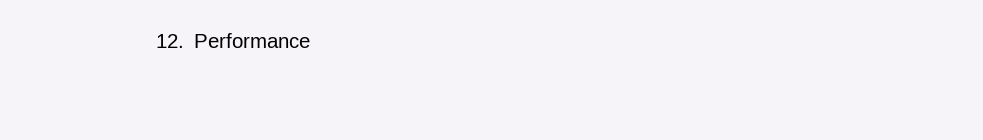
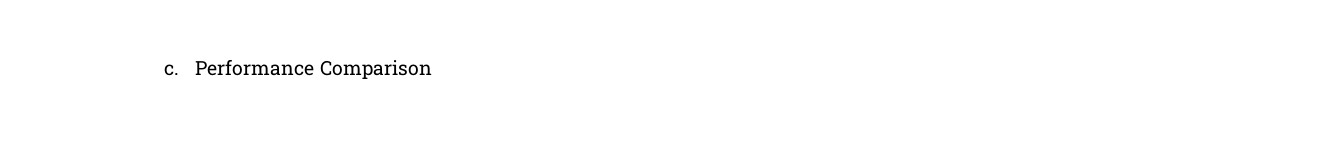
- 12. Performance
+ c. Performance Comparison

